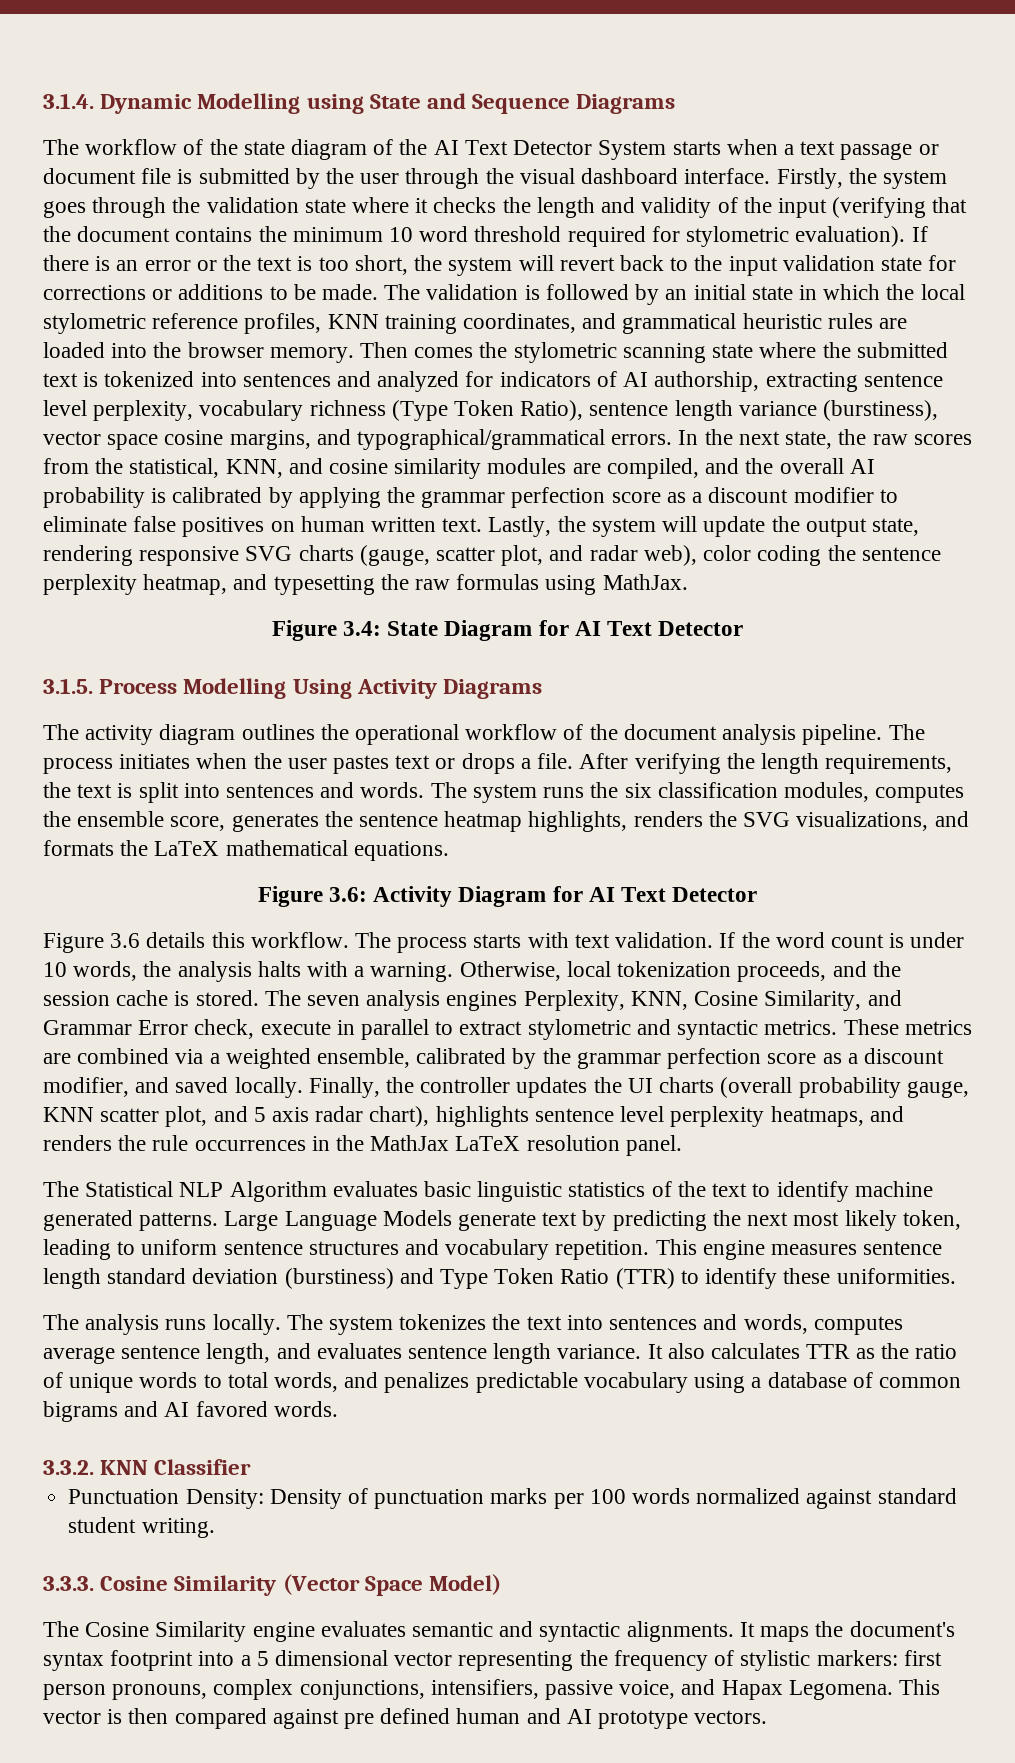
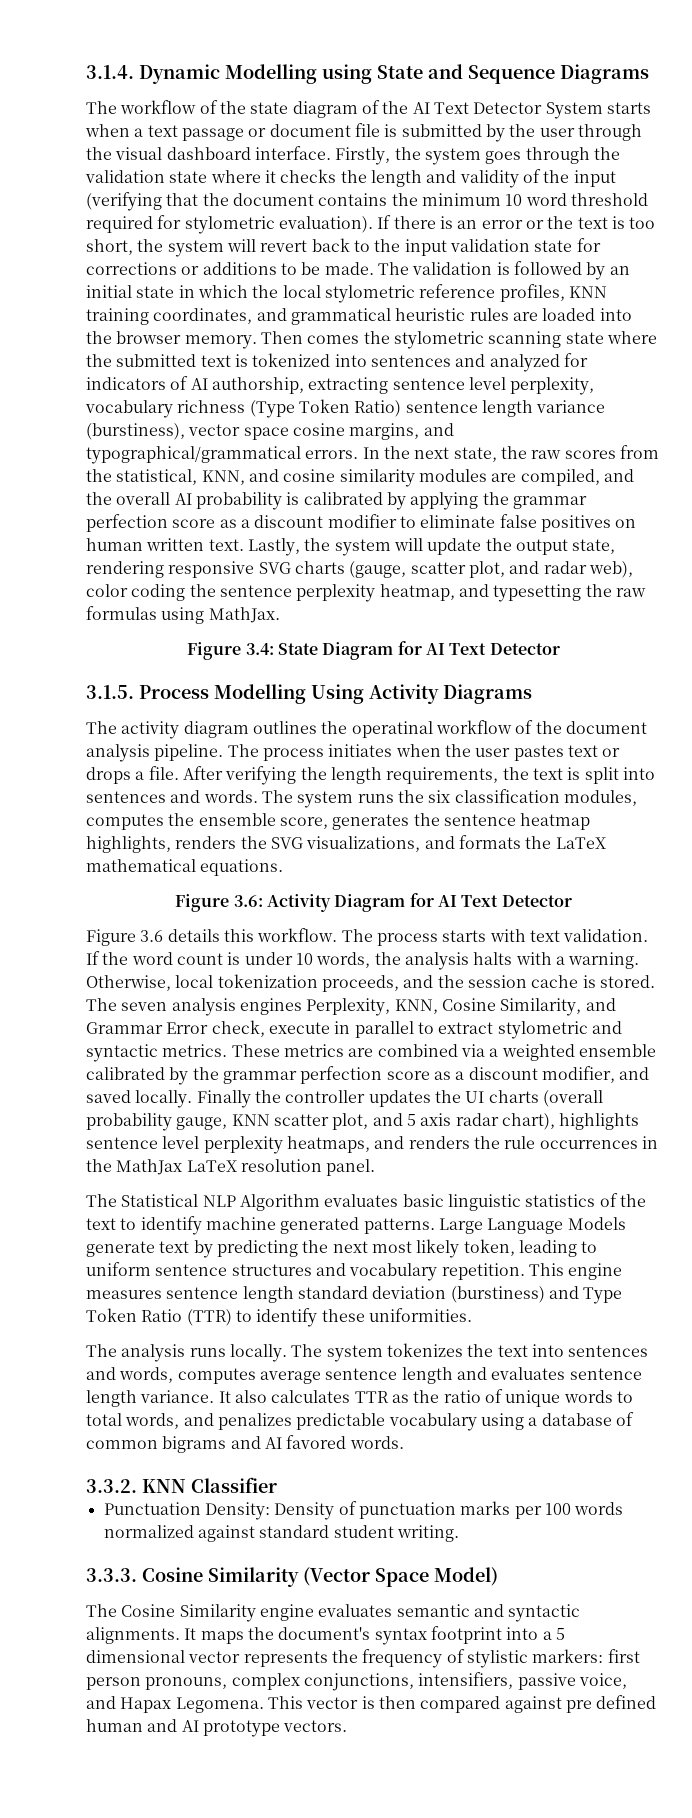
- Then comes the stylometric scanning state where the submitted text is tokenized into sentences and analyzed for indicators of AI authorship, extracting sentence level perplexity, vocabulary richness (Type Token Ratio), sentence length variance (burstiness), vector space cosine margins, and typographical/grammatical errors.
+ Then comes the stylometric scanning state where the submitted text is tokenized into sentences and analyzed for indicators of AI authorship, extracting sentence level perplexity, vocabulary richness (Type Token Ratio) sentence length variance (burstiness), vector space cosine margins, and typographical/grammatical errors.
- The activity diagram outlines the operational workflow of the document analysis pipeline.
+ The activity diagram outlines the operatinal workflow of the document analysis pipeline.
- These metrics are combined via a weighted ensemble, calibrated by the grammar perfection score as a discount modifier, and saved locally.
+ These metrics are combined via a weighted ensemble calibrated by the grammar perfection score as a discount modifier, and saved locally.
- Finally, the controller updates the UI charts (overall probability gauge, KNN scatter plot, and 5 axis radar chart), highlights sentence level perplexity heatmaps, and renders the rule occurrences in the MathJax LaTeX resolution panel.
+ Finally the controller updates the UI charts (overall probability gauge, KNN scatter plot, and 5 axis radar chart), highlights sentence level perplexity heatmaps, and renders the rule occurrences in the MathJax LaTeX resolution panel.
- The system tokenizes the text into sentences and words, computes average sentence length, and evaluates sentence length variance.
+ The system tokenizes the text into sentences and words, computes average sentence length and evaluates sentence length variance.
- It maps the document's syntax footprint into a 5 dimensional vector representing the frequency of stylistic markers: first person pronouns, complex conjunctions, intensifiers, passive voice, and Hapax Legomena.
+ It maps the document's syntax footprint into a 5 dimensional vector represents the frequency of stylistic markers: first person pronouns, complex conjunctions, intensifiers, passive voice, and Hapax Legomena.

